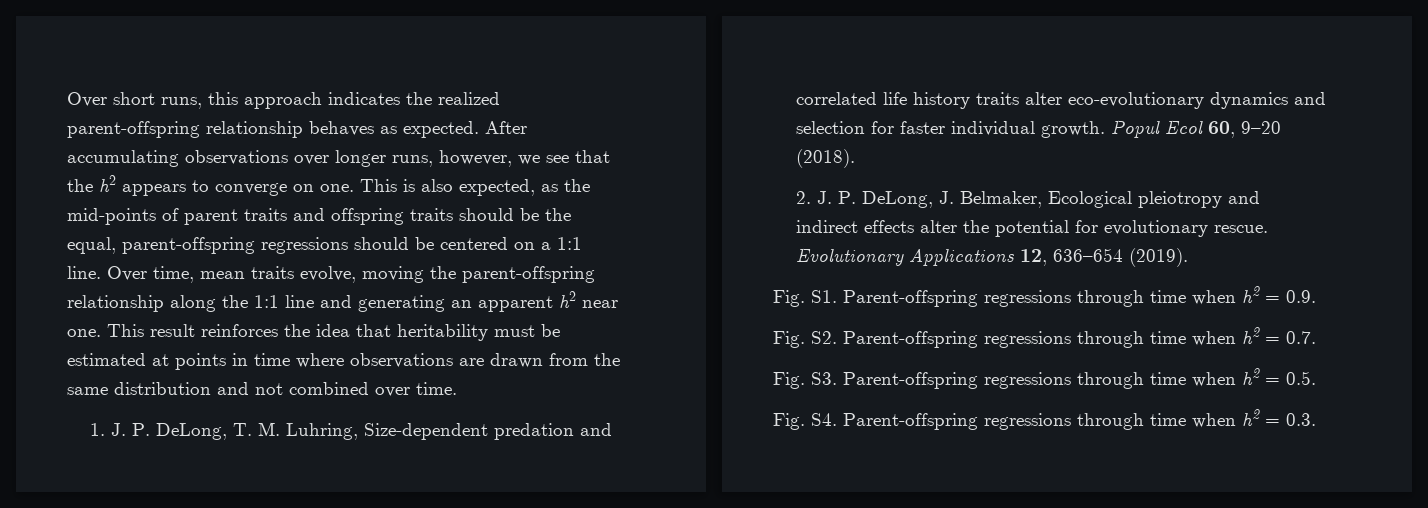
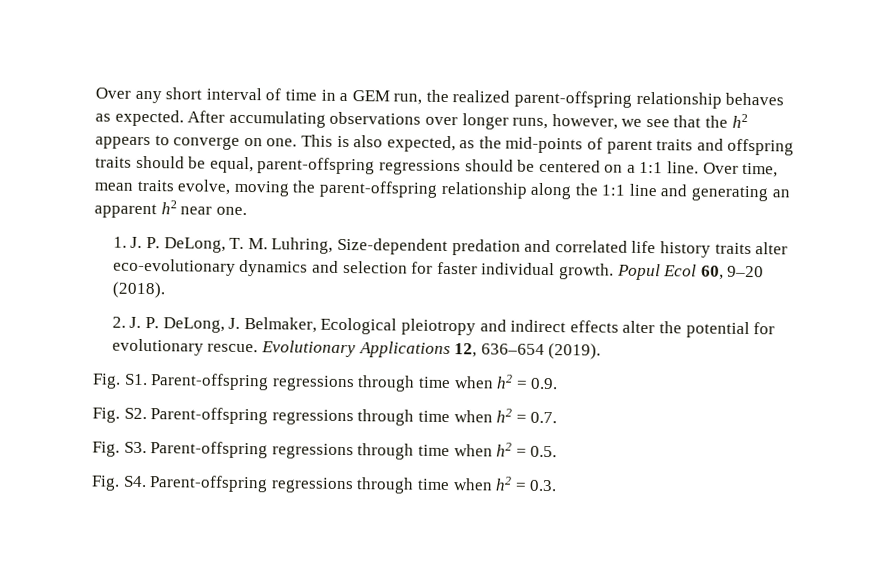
- Over short runs, this approach indicates the realized parent-offspring relationship behaves as expected.
+ Over any short interval of time in a GEM run, the realized parent-offspring relationship behaves as expected.
- This is also expected, as the mid-points of parent traits and offspring traits should be the equal, parent-offspring regressions should be centered on a 1:1 line.
+ This is also expected, as the mid-points of parent traits and offspring traits should be equal, parent-offspring regressions should be centered on a 1:1 line.
- This result reinforces the idea that heritability must be estimated at points in time where observations are drawn from the same distribution and not combined over time.

